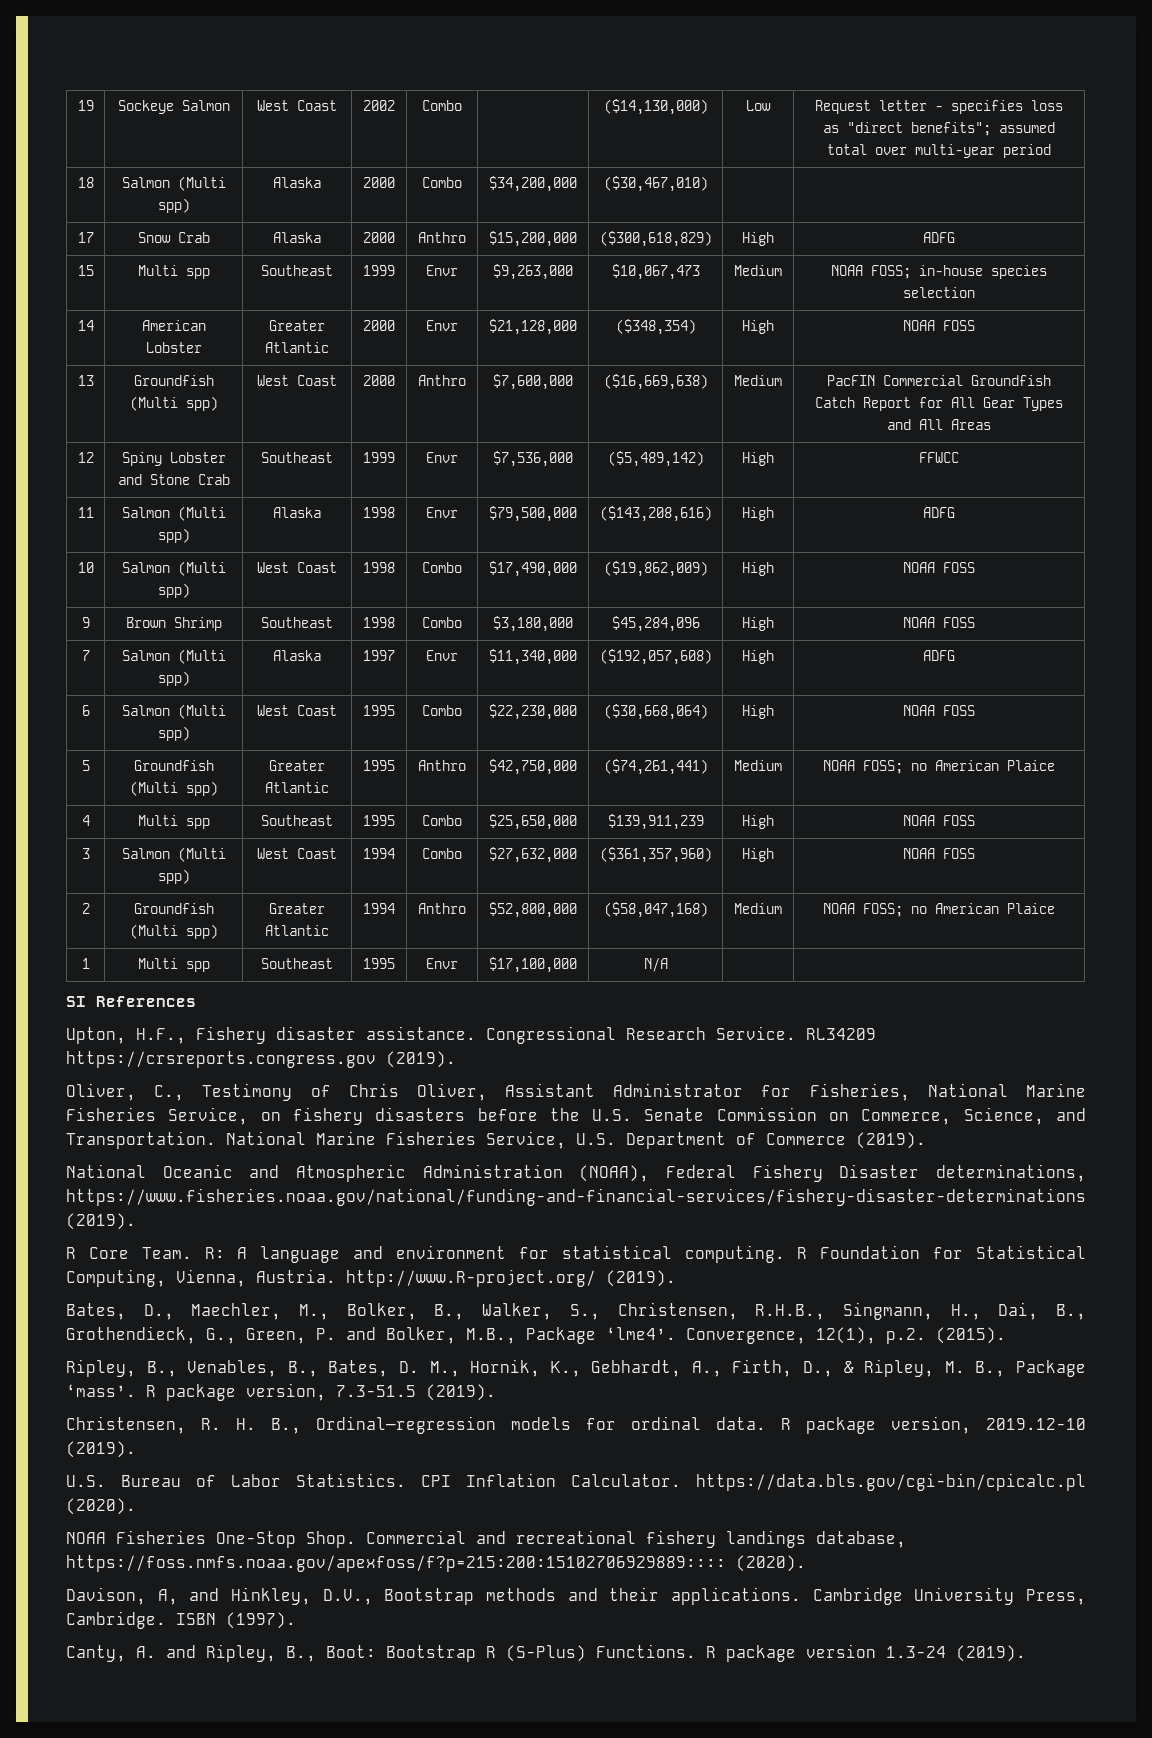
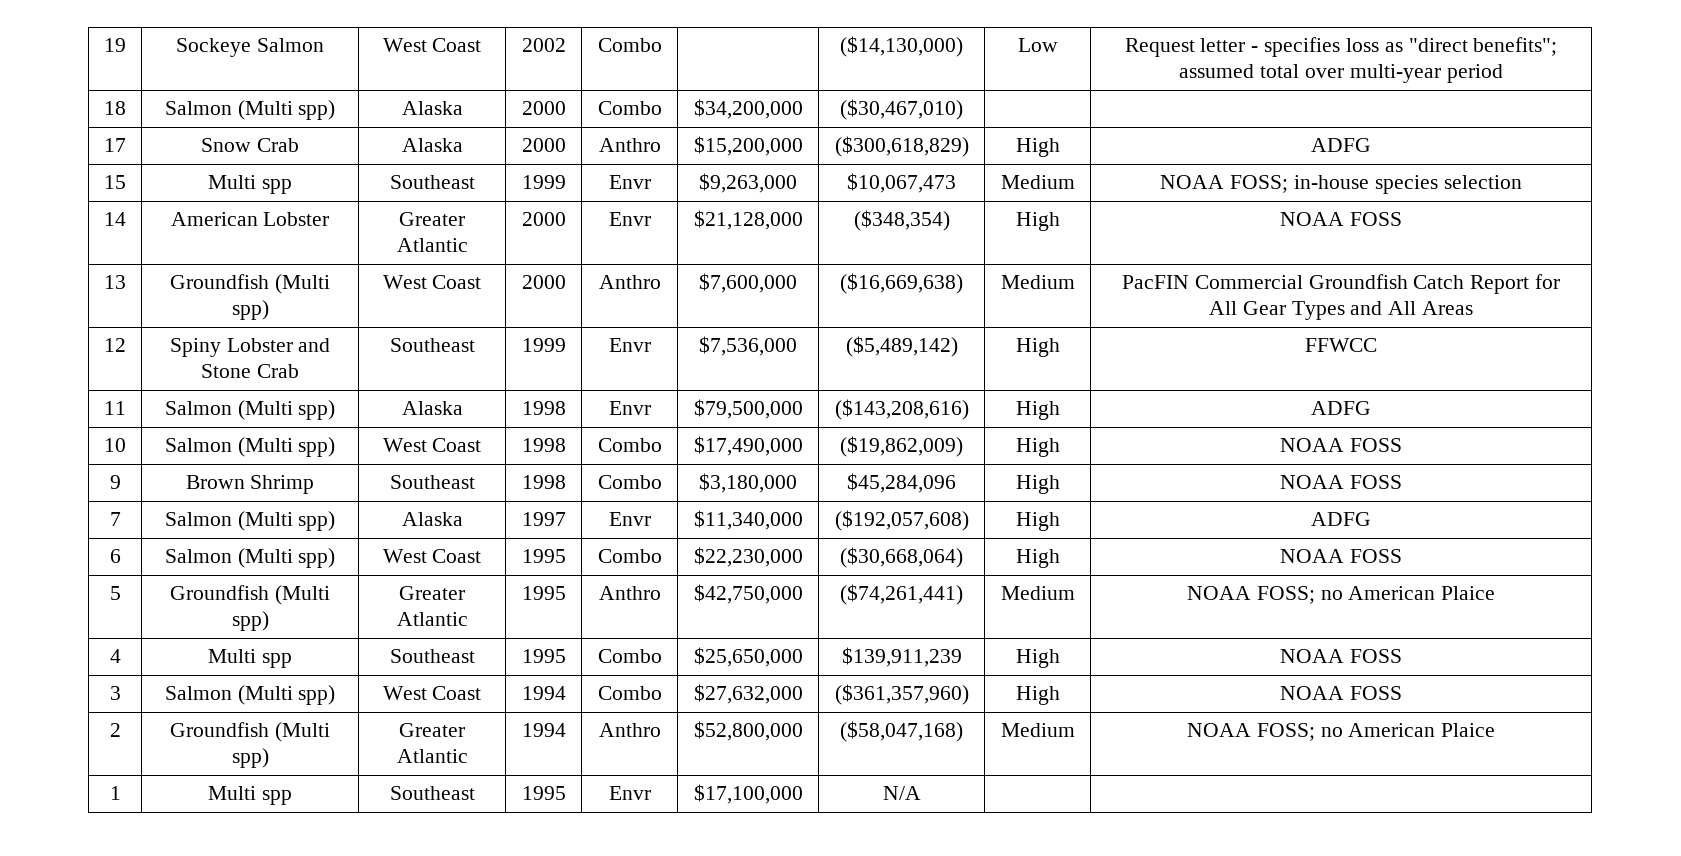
- SI References
- Upton, H.F., Fishery disaster assistance. Congressional Research Service. RL34209 https://crsreports.congress.gov (2019).
- Oliver, C., Testimony of Chris Oliver, Assistant Administrator for Fisheries, National Marine Fisheries Service, on fishery disasters before the U.S. Senate Commission on Commerce, Science, and Transportation. National Marine Fisheries Service, U.S. Department of Commerce (2019).
- National Oceanic and Atmospheric Administration (NOAA), Federal Fishery Disaster determinations, https://www.fisheries.noaa.gov/national/funding-and-financial-services/fishery-disaster-determinations (2019).
- R Core Team. R: A language and environment for statistical computing. R Foundation for Statistical Computing, Vienna, Austria. http://www.R-project.org/ (2019).
- Bates, D., Maechler, M., Bolker, B., Walker, S., Christensen, R.H.B., Singmann, H., Dai, B., Grothendieck, G., Green, P. and Bolker, M.B., Package ‘lme4’. Convergence, 12(1), p.2. (2015).
- Ripley, B., Venables, B., Bates, D. M., Hornik, K., Gebhardt, A., Firth, D., & Ripley, M. B., Package ‘mass’. R package version, 7.3-51.5 (2019).
- Christensen, R. H. B., Ordinal—regression models for ordinal data. R package version, 2019.12-10 (2019).
- U.S. Bureau of Labor Statistics. CPI Inflation Calculator. https://data.bls.gov/cgi-bin/cpicalc.pl (2020).
- NOAA Fisheries One-Stop Shop. Commercial and recreational fishery landings database, https://foss.nmfs.noaa.gov/apexfoss/f?p=215:200:15102706929889:::: (2020).
- Davison, A, and Hinkley, D.V., Bootstrap methods and their applications. Cambridge University Press, Cambridge. ISBN (1997).
- Canty, A. and Ripley, B., Boot: Bootstrap R (S-Plus) Functions. R package version 1.3-24 (2019).

